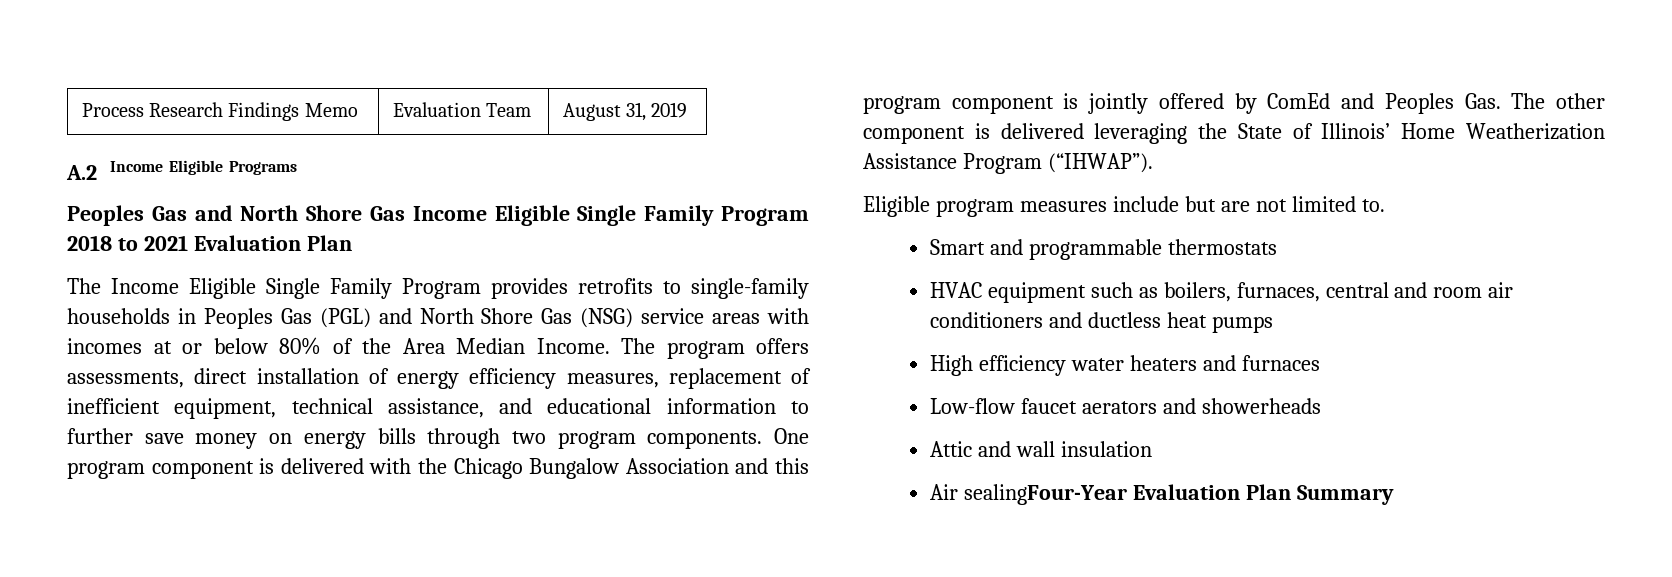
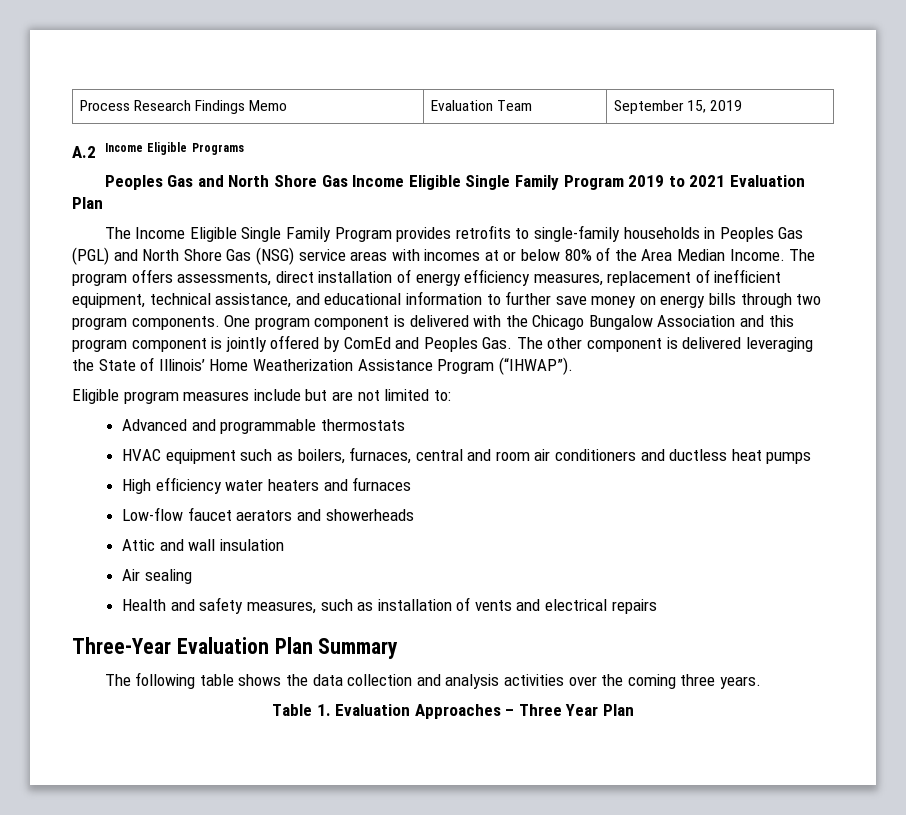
- Process Research Findings Memo | Evaluation Team | August 31, 2019
+ Process Research Findings Memo | Evaluation Team | September 15, 2019
- Peoples Gas and North Shore Gas Income Eligible Single Family Program 2018 to 2021 Evaluation Plan
+ Peoples Gas and North Shore Gas Income Eligible Single Family Program 2019 to 2021 Evaluation Plan
- Eligible program measures include but are not limited to.
- Smart and programmable thermostats
+ Eligible program measures include but are not limited to:
+ Advanced and programmable thermostats
- Air sealingFour-Year Evaluation Plan Summary
+ Air sealing
+ Health and safety measures, such as installation of vents and electrical repairs
+ Three-Year Evaluation Plan Summary
+ The following table shows the data collection and analysis activities over the coming three years.
+ Table 1. Evaluation Approaches – Three Year Plan

